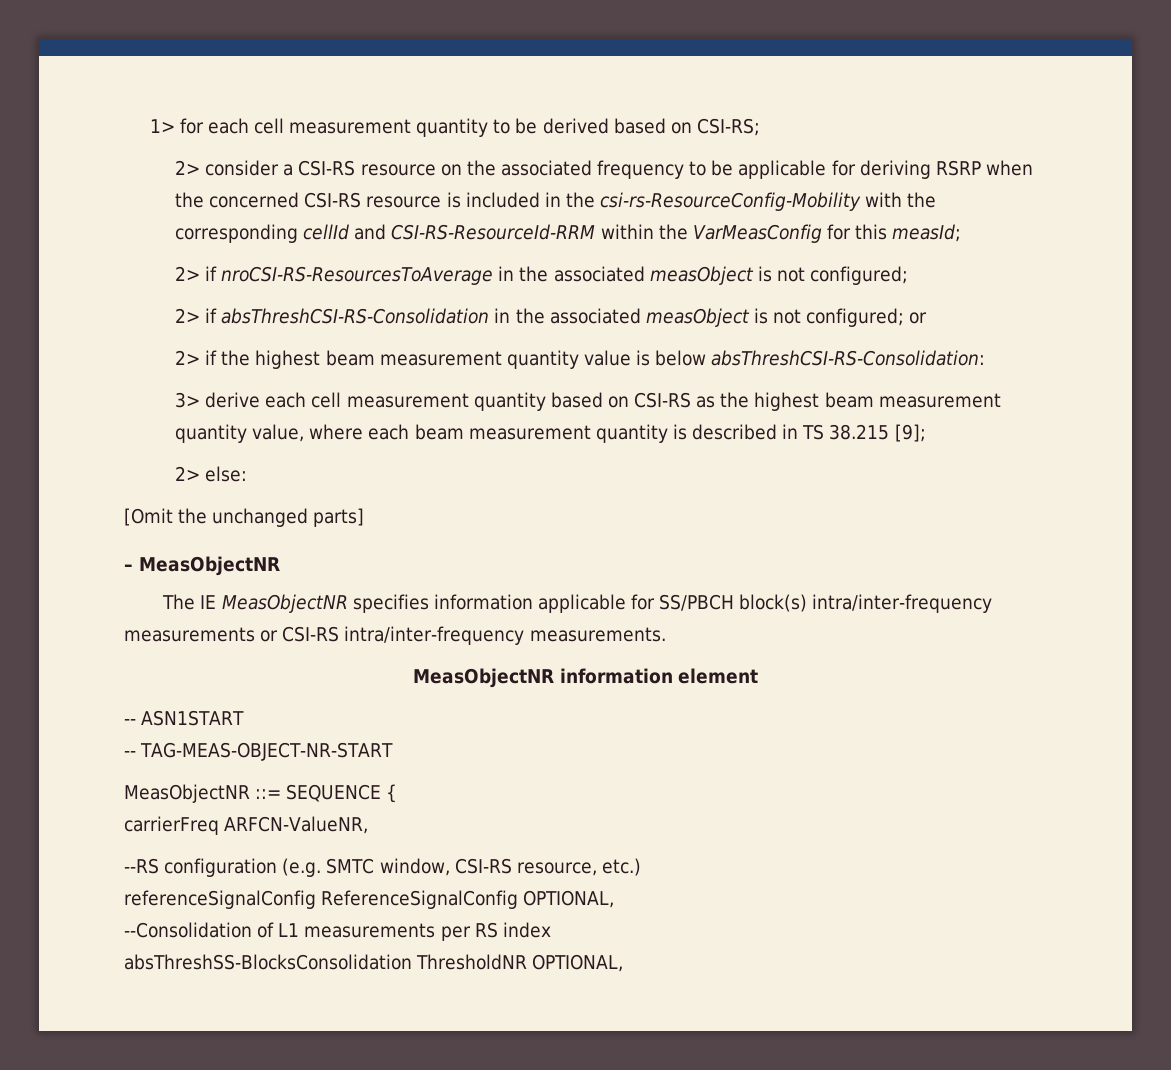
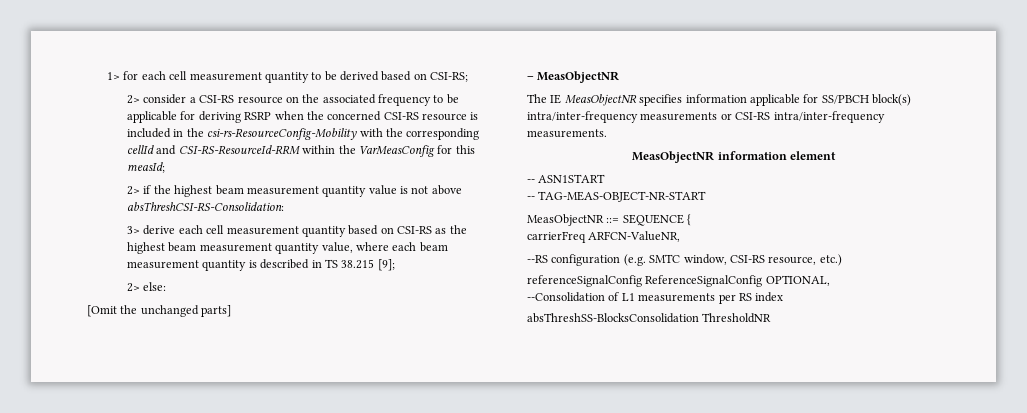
- 2> if nroCSI-RS-ResourcesToAverage in the associated measObject is not configured;
- 2> if absThreshCSI-RS-Consolidation in the associated measObject is not configured; or
- 2> if the highest beam measurement quantity value is below absThreshCSI-RS-Consolidation:
+ 2> if the highest beam measurement quantity value is not above absThreshCSI-RS-Consolidation:
- absThreshSS-BlocksConsolidation ThresholdNR OPTIONAL,
+ absThreshSS-BlocksConsolidation ThresholdNR

